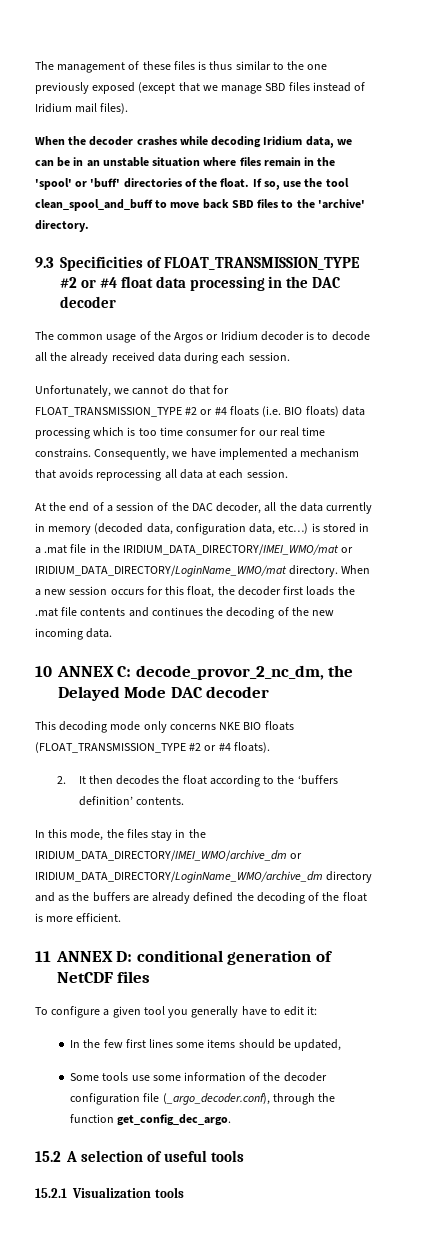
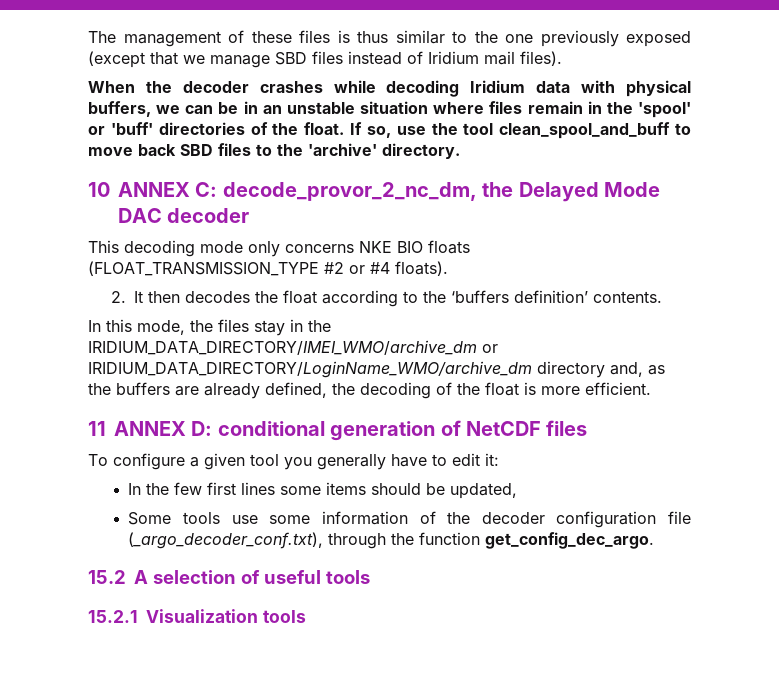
- When the decoder crashes while decoding Iridium data, we can be in an unstable situation where files remain in the 'spool' or 'buff' directories of the float.
+ When the decoder crashes while decoding Iridium data with physical buffers, we can be in an unstable situation where files remain in the 'spool' or 'buff' directories of the float.
- 9.3 Specificities of FLOAT_TRANSMISSION_TYPE #2 or #4 float data processing in the DAC decoder
- The common usage of the Argos or Iridium decoder is to decode all the already received data during each session.
- Unfortunately, we cannot do that for FLOAT_TRANSMISSION_TYPE #2 or #4 floats (i.e. BIO floats) data processing which is too time consumer for our real time constrains. Consequently, we have implemented a mechanism that avoids reprocessing all data at each session.
- At the end of a session of the DAC decoder, all the data currently in memory (decoded data, configuration data, etc…) is stored in a .mat file in the IRIDIUM_DATA_DIRECTORY/IMEI_WMO/mat or IRIDIUM_DATA_DIRECTORY/LoginName_WMO/mat directory. When a new session occurs for this float, the decoder first loads the .mat file contents and continues the decoding of the new incoming data.
- In this mode, the files stay in the IRIDIUM_DATA_DIRECTORY/IMEI_WMO/archive_dm or IRIDIUM_DATA_DIRECTORY/LoginName_WMO/archive_dm directory and as the buffers are already defined the decoding of the float is more efficient.
+ In this mode, the files stay in the IRIDIUM_DATA_DIRECTORY/IMEI_WMO/archive_dm or IRIDIUM_DATA_DIRECTORY/LoginName_WMO/archive_dm directory and, as the buffers are already defined, the decoding of the float is more efficient.
- Some tools use some information of the decoder configuration file (_argo_decoder.conf), through the function get_config_dec_argo.
+ Some tools use some information of the decoder configuration file (_argo_decoder_conf.txt), through the function get_config_dec_argo.

